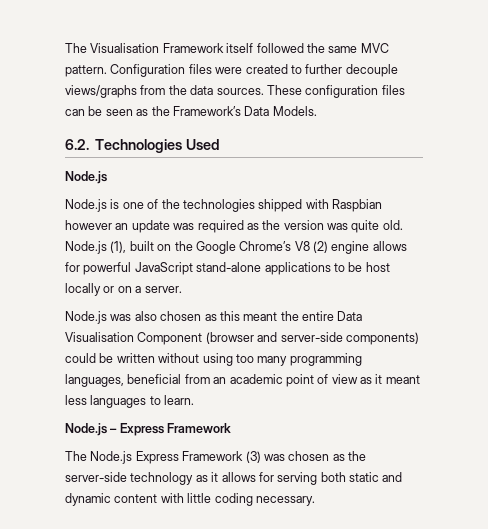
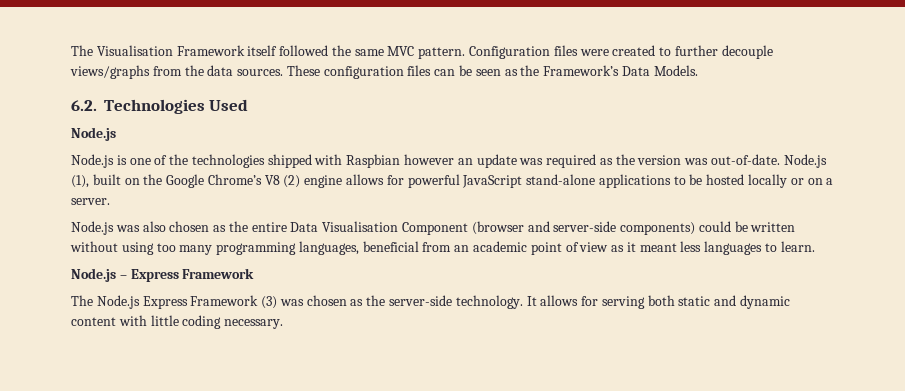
- Node.js is one of the technologies shipped with Raspbian however an update was required as the version was quite old.
+ Node.js is one of the technologies shipped with Raspbian however an update was required as the version was out-of-date.
- Node.js (1), built on the Google Chrome’s V8 (2) engine allows for powerful JavaScript stand-alone applications to be host locally or on a server.
+ Node.js (1), built on the Google Chrome’s V8 (2) engine allows for powerful JavaScript stand-alone applications to be hosted locally or on a server.
- Node.js was also chosen as this meant the entire Data Visualisation Component (browser and server-side components) could be written without using too many programming languages, beneficial from an academic point of view as it meant less languages to learn.
+ Node.js was also chosen as the entire Data Visualisation Component (browser and server-side components) could be written without using too many programming languages, beneficial from an academic point of view as it meant less languages to learn.
- The Node.js Express Framework (3) was chosen as the server-side technology as it allows for serving both static and dynamic content with little coding necessary.
+ The Node.js Express Framework (3) was chosen as the server-side technology. It allows for serving both static and dynamic content with little coding necessary.

